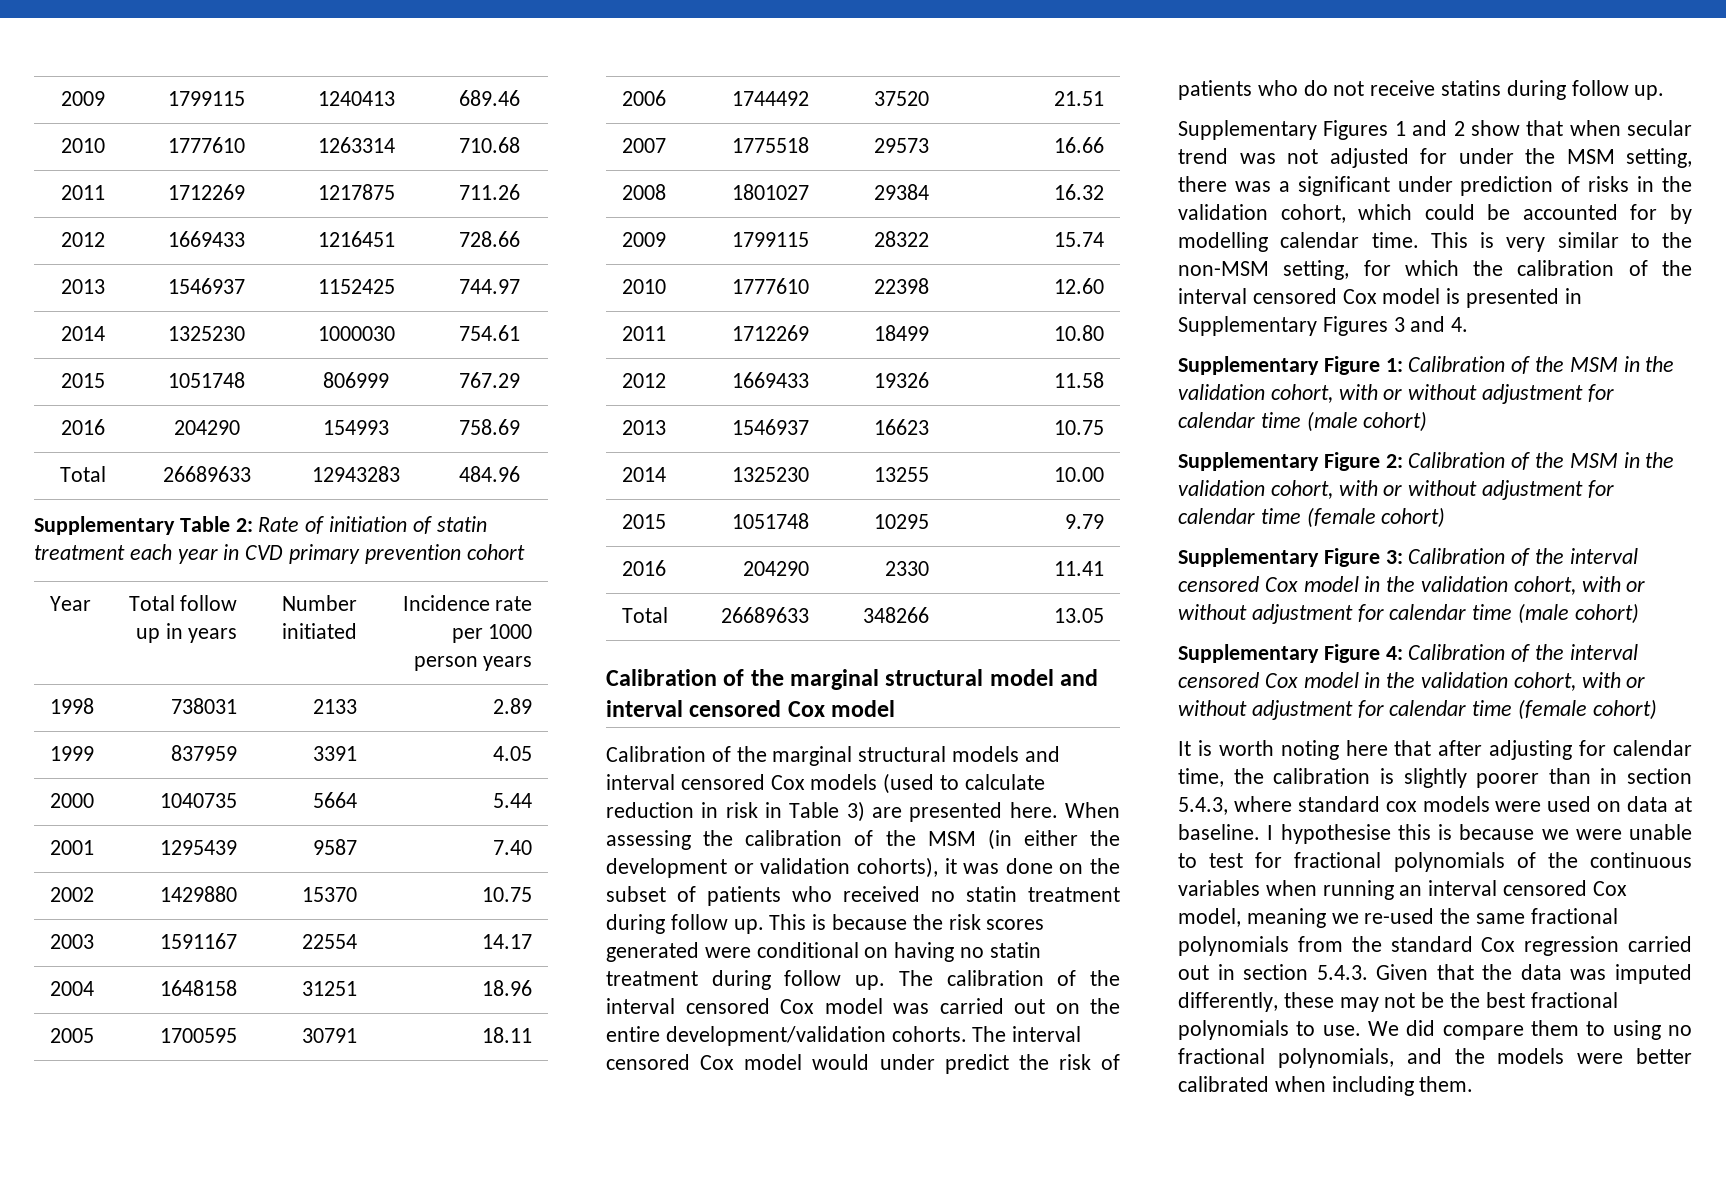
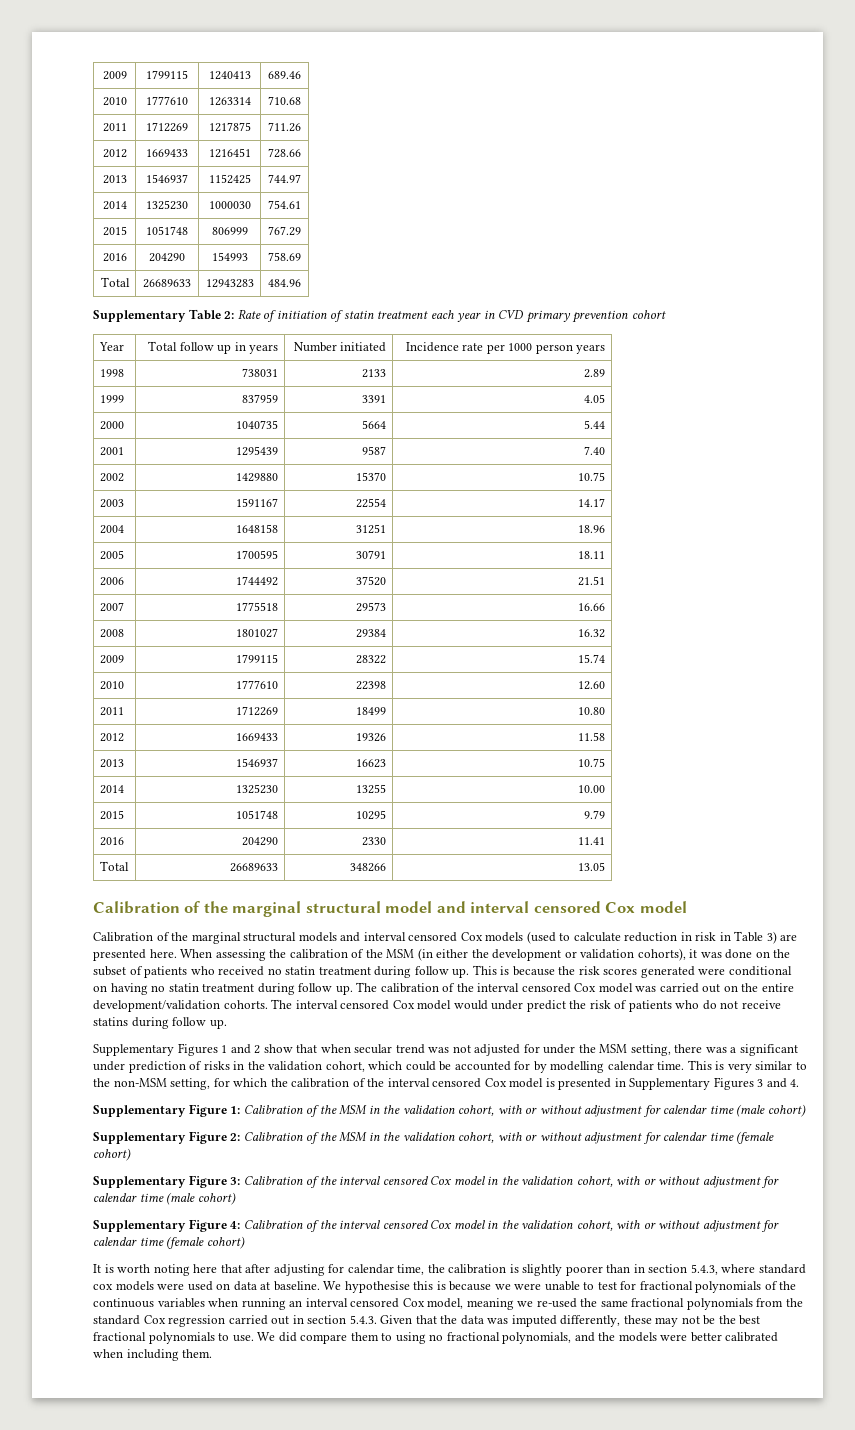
- I hypothesise this is because we were unable to test for fractional polynomials of the continuous variables when running an interval censored Cox model, meaning we re-used the same fractional polynomials from the standard Cox regression carried out in section 5.4.3. Given that the data was imputed differently, these may not be the best fractional polynomials to use.
+ We hypothesise this is because we were unable to test for fractional polynomials of the continuous variables when running an interval censored Cox model, meaning we re-used the same fractional polynomials from the standard Cox regression carried out in section 5.4.3. Given that the data was imputed differently, these may not be the best fractional polynomials to use.

